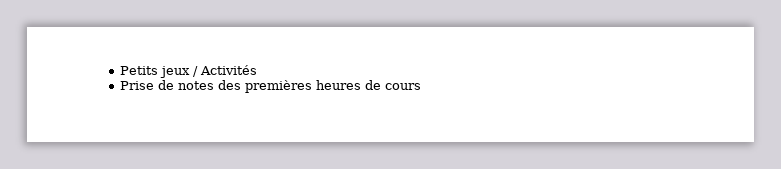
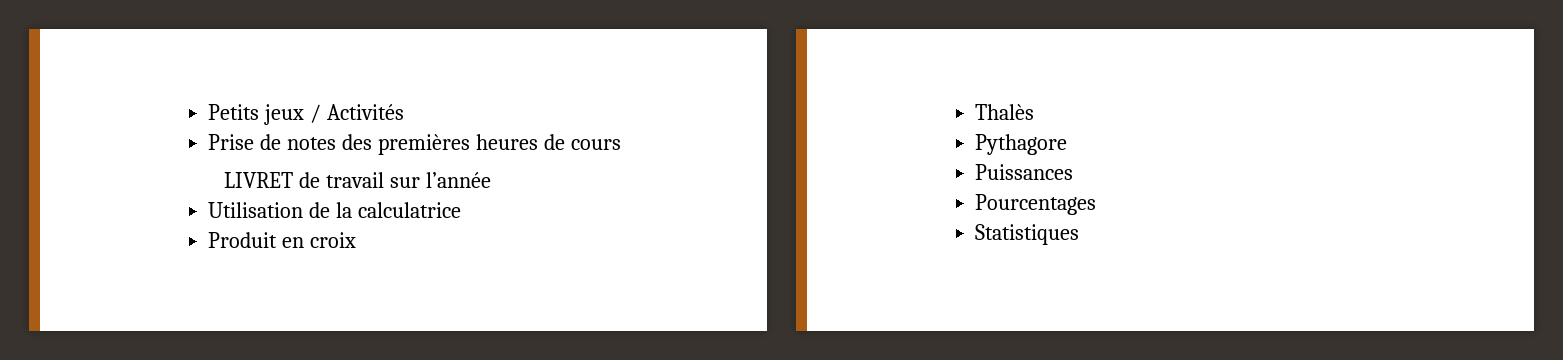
+ LIVRET de travail sur l’année
+ Utilisation de la calculatrice
+ Produit en croix
+ Thalès
+ Pythagore
+ Puissances
+ Pourcentages
+ Statistiques

